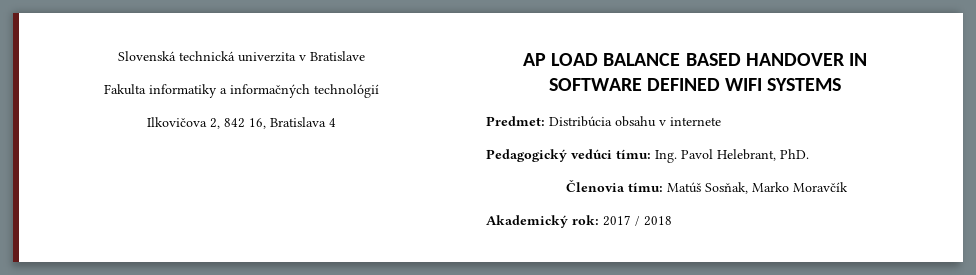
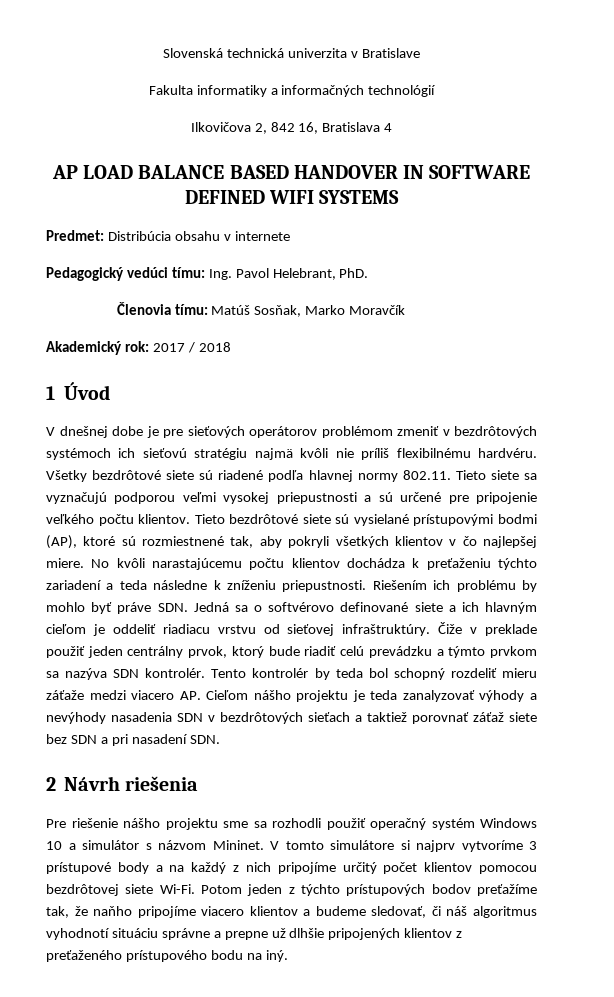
+ 1 Úvod
+ V dnešnej dobe je pre sieťových operátorov problémom zmeniť v bezdrôtových systémoch ich sieťovú stratégiu najmä kvôli nie príliš flexibilnému hardvéru. Všetky bezdrôtové siete sú riadené podľa hlavnej normy 802.11. Tieto siete sa vyznačujú podporou veľmi vysokej priepustnosti a sú určené pre pripojenie veľkého počtu klientov. Tieto bezdrôtové siete sú vysielané prístupovými bodmi (AP), ktoré sú rozmiestnené tak, aby pokryli všetkých klientov v čo najlepšej miere. No kvôli narastajúcemu počtu klientov dochádza k preťaženiu týchto zariadení a teda následne k zníženiu priepustnosti. Riešením ich problému by mohlo byť práve SDN. Jedná sa o softvérovo definované siete a ich hlavným cieľom je oddeliť riadiacu vrstvu od sieťovej infraštruktúry. Čiže v preklade použiť jeden centrálny prvok, ktorý bude riadiť celú prevádzku a týmto prvkom sa nazýva SDN kontrolér. Tento kontrolér by teda bol schopný rozdeliť mieru záťaže medzi viacero AP. Cieľom nášho projektu je teda zanalyzovať výhody a nevýhody nasadenia SDN v bezdrôtových sieťach a taktiež porovnať záťaž siete bez SDN a pri nasadení SDN.
+ 2 Návrh riešenia
+ Pre riešenie nášho projektu sme sa rozhodli použiť operačný systém Windows 10 a simulátor s názvom Mininet. V tomto simulátore si najprv vytvoríme 3 prístupové body a na každý z nich pripojíme určitý počet klientov pomocou bezdrôtovej siete Wi-Fi. Potom jeden z týchto prístupových bodov preťažíme tak, že naňho pripojíme viacero klientov a budeme sledovať, či náš algoritmus vyhodnotí situáciu správne a prepne už dlhšie pripojených klientov z preťaženého prístupového bodu na iný.

